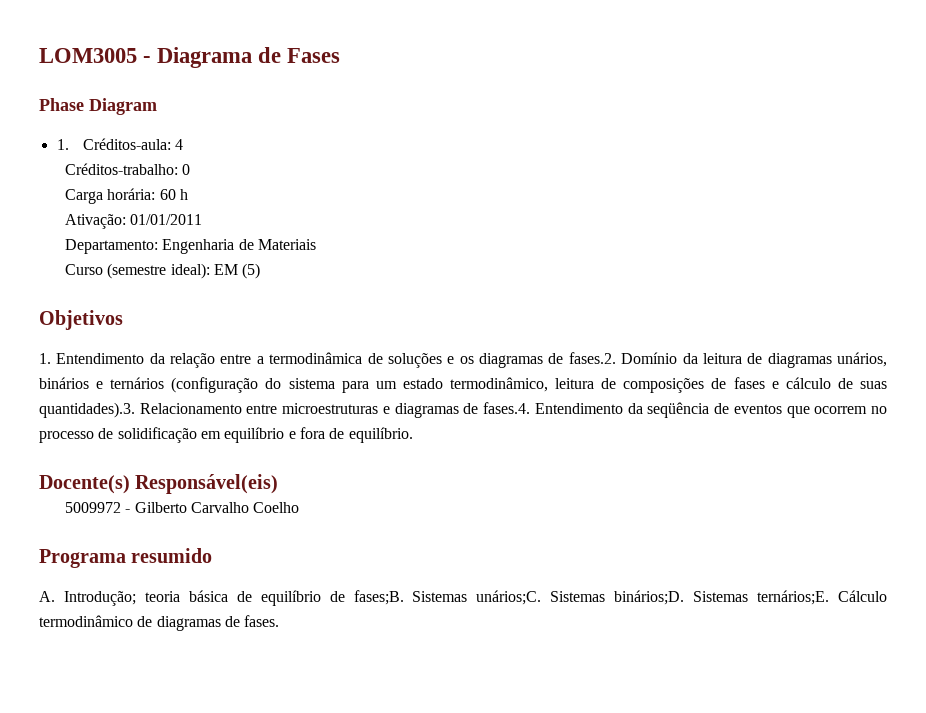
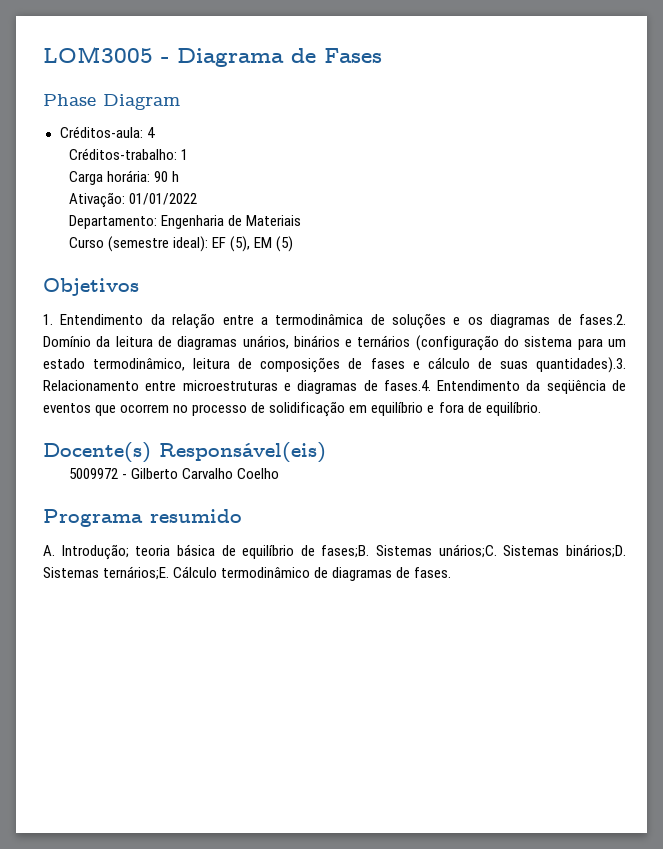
- 1. Créditos-aula: 4
+ Créditos-aula: 4
- Créditos-trabalho: 0
+ Créditos-trabalho: 1
- Carga horária: 60 h
+ Carga horária: 90 h
- Ativação: 01/01/2011
+ Ativação: 01/01/2022
- Curso (semestre ideal): EM (5)
+ Curso (semestre ideal): EF (5), EM (5)

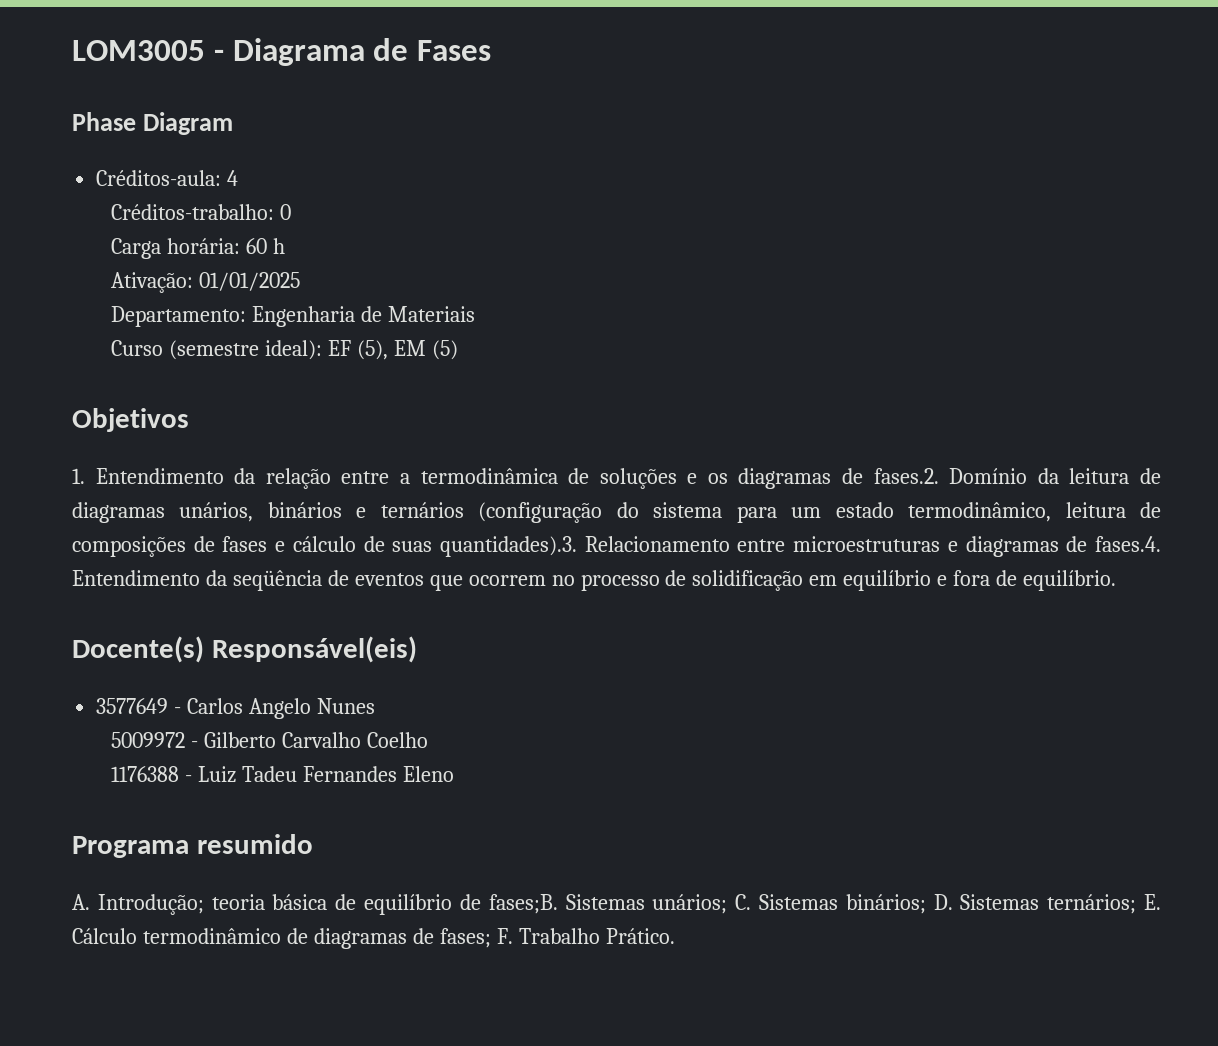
- Créditos-trabalho: 1
+ Créditos-trabalho: 0
- Carga horária: 90 h
+ Carga horária: 60 h
- Ativação: 01/01/2022
+ Ativação: 01/01/2025
+ 3577649 - Carlos Angelo Nunes
+ 1176388 - Luiz Tadeu Fernandes Eleno
- Sistemas unários;C. Sistemas binários;D. Sistemas ternários;E. Cálculo termodinâmico de diagramas de fases.
+ Sistemas unários; C. Sistemas binários; D. Sistemas ternários; E. Cálculo termodinâmico de diagramas de fases; F. Trabalho Prático.

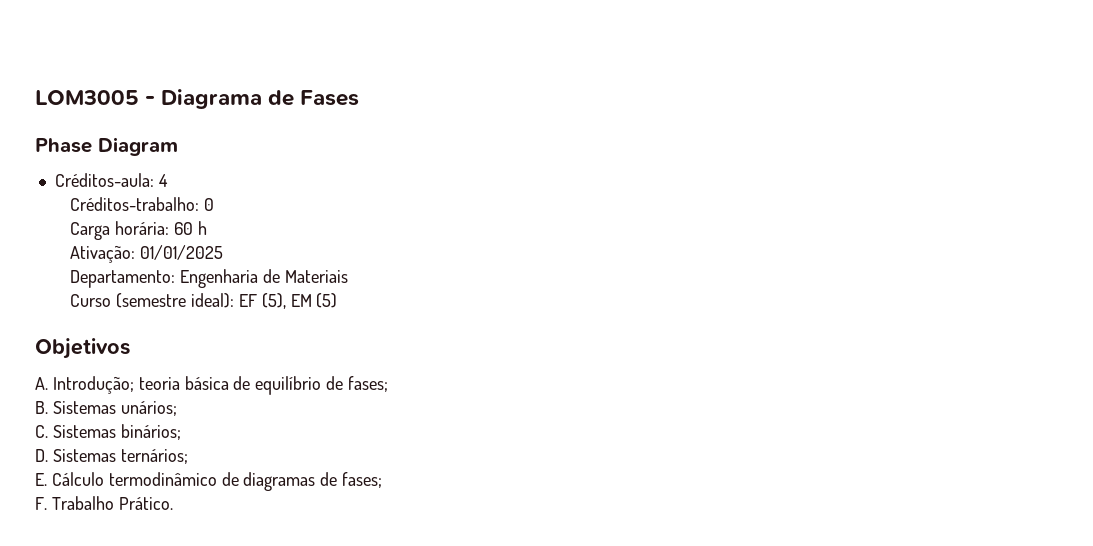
- 1. Entendimento da relação entre a termodinâmica de soluções e os diagramas de fases.2. Domínio da leitura de diagramas unários, binários e ternários (configuração do sistema para um estado termodinâmico, leitura de composições de fases e cálculo de suas quantidades).3. Relacionamento entre microestruturas e diagramas de fases.4. Entendimento da seqüência de eventos que ocorrem no processo de solidificação em equilíbrio e fora de equilíbrio.
- Docente(s) Responsável(eis)
- 3577649 - Carlos Angelo Nunes
- 5009972 - Gilberto Carvalho Coelho
- 1176388 - Luiz Tadeu Fernandes Eleno
- Programa resumido
- A. Introdução; teoria básica de equilíbrio de fases;B. Sistemas unários; C. Sistemas binários; D. Sistemas ternários; E. Cálculo termodinâmico de diagramas de fases; F. Trabalho Prático.
+ A. Introdução; teoria básica de equilíbrio de fases;
+ B. Sistemas unários;
+ C. Sistemas binários;
+ D. Sistemas ternários;
+ E. Cálculo termodinâmico de diagramas de fases;
+ F. Trabalho Prático.

